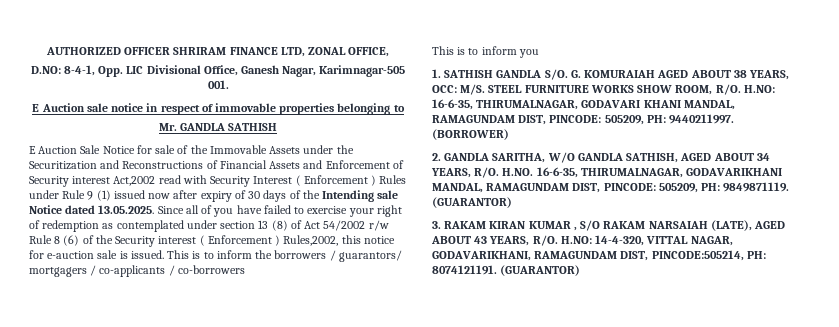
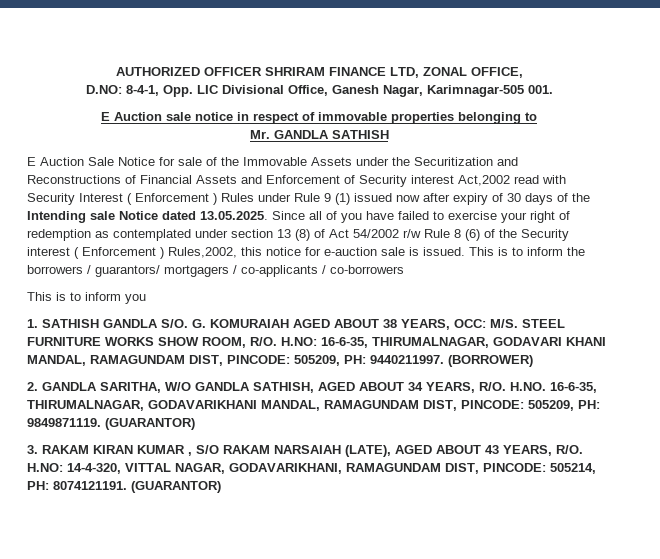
- 3. RAKAM KIRAN KUMAR , S/O RAKAM NARSAIAH (LATE), AGED ABOUT 43 YEARS, R/O. H.NO: 14-4-320, VITTAL NAGAR, GODAVARIKHANI, RAMAGUNDAM DIST, PINCODE:505214, PH: 8074121191.
+ 3. RAKAM KIRAN KUMAR , S/O RAKAM NARSAIAH (LATE), AGED ABOUT 43 YEARS, R/O. H.NO: 14-4-320, VITTAL NAGAR, GODAVARIKHANI, RAMAGUNDAM DIST, PINCODE: 505214, PH: 8074121191.

